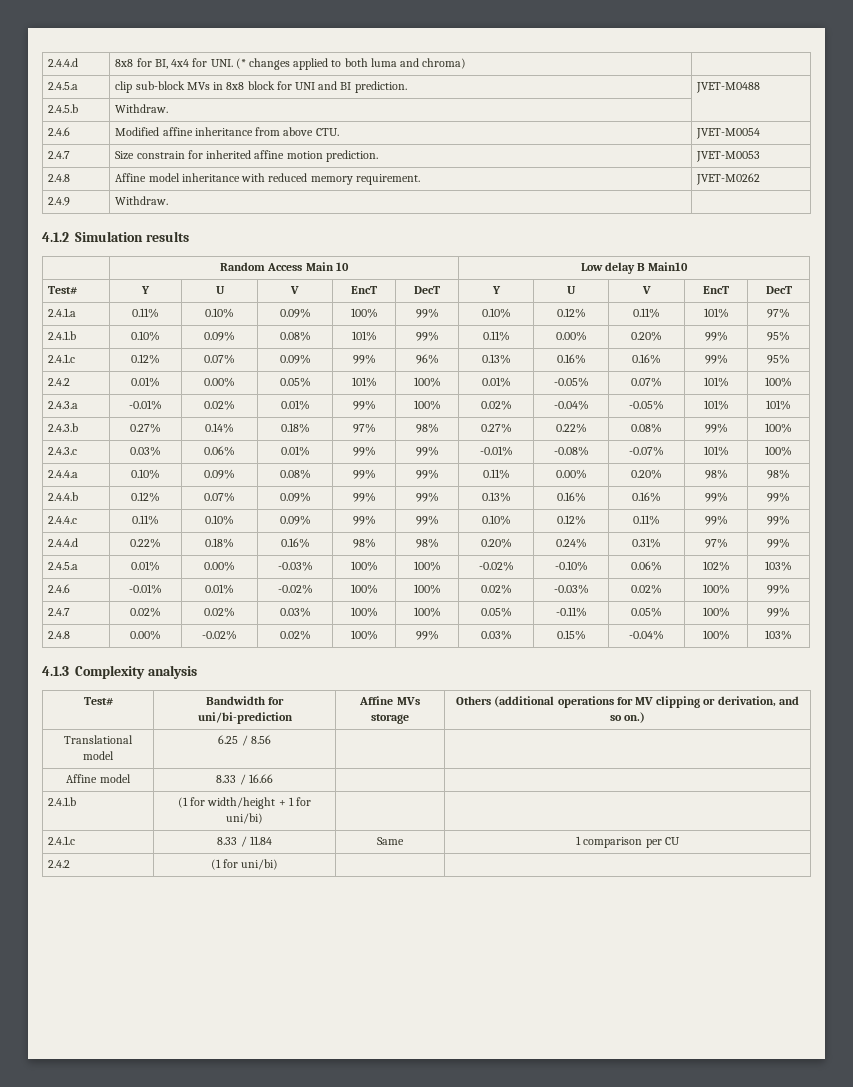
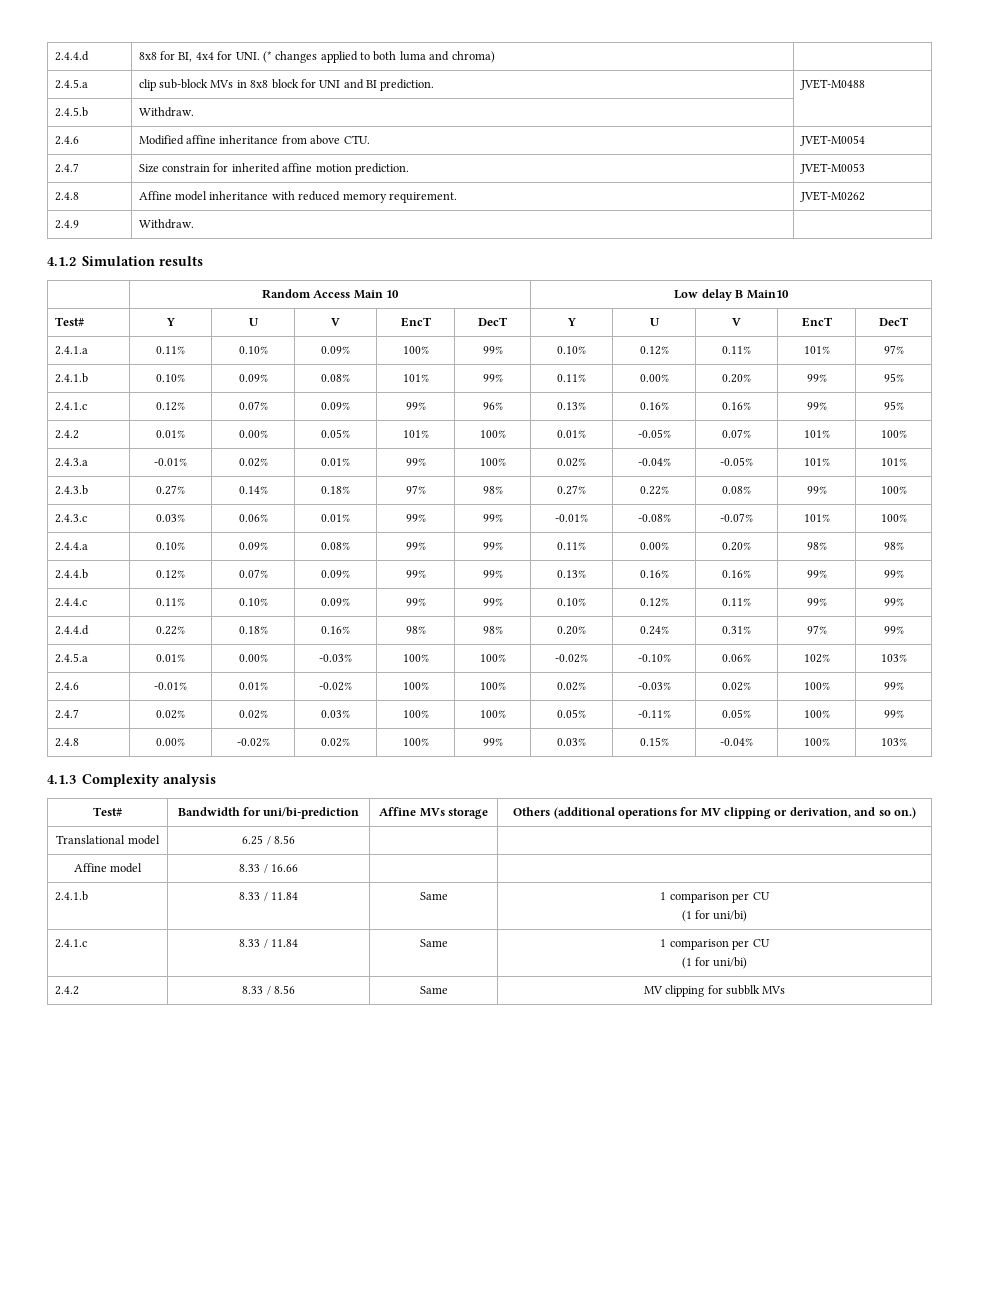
- 2.4.1.b | (1 for width/height + 1 for uni/bi) | |
+ 2.4.1.b | 8.33 / 11.84 | Same | 1 comparison per CU
+ (1 for uni/bi)
  2.4.1.c | 8.33 / 11.84 | Same | 1 comparison per CU
- 2.4.2 | (1 for uni/bi) | |
+ (1 for uni/bi)
+ 2.4.2 | 8.33 / 8.56 | Same | MV clipping for subblk MVs

